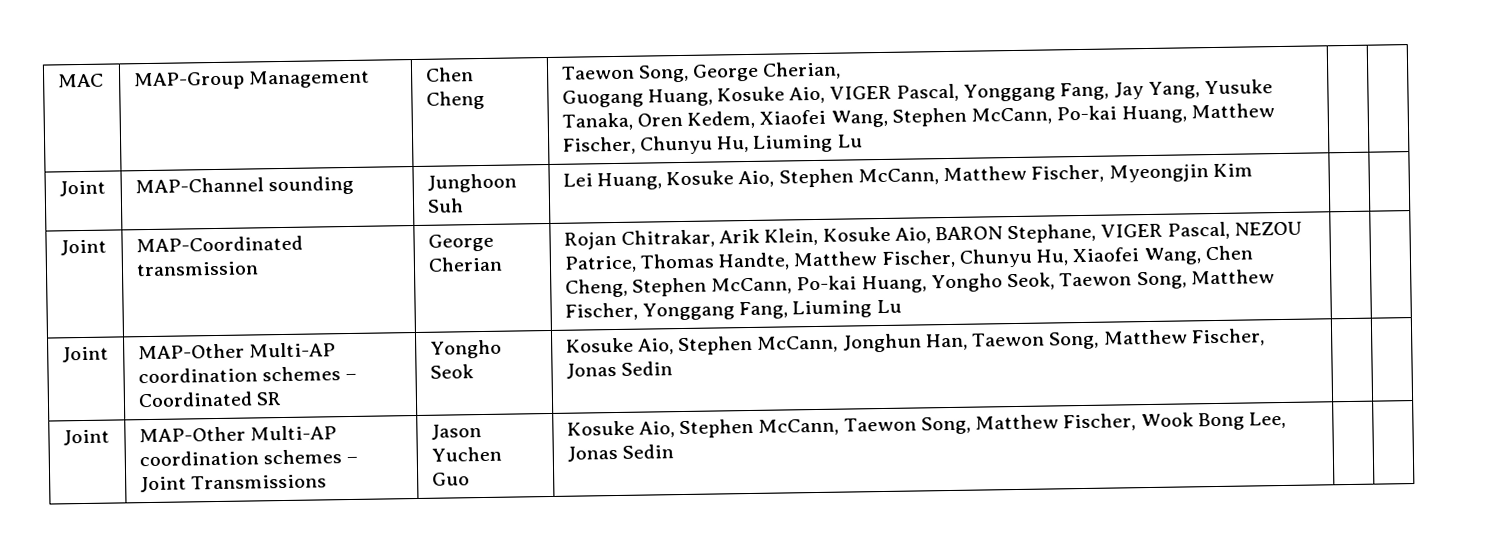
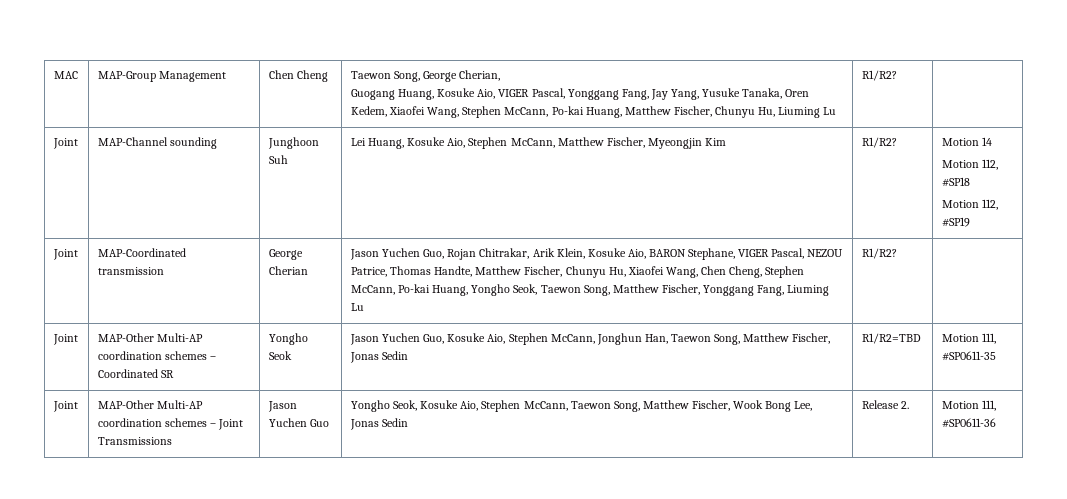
  MAC | MAP-Group Management | Chen Cheng | Taewon Song, George Cherian,
- Guogang Huang, Kosuke Aio, VIGER Pascal, Yonggang Fang, Jay Yang, Yusuke Tanaka, Oren Kedem, Xiaofei Wang, Stephen McCann, Po-kai Huang, Matthew Fischer, Chunyu Hu, Liuming Lu | |
+ Guogang Huang, Kosuke Aio, VIGER Pascal, Yonggang Fang, Jay Yang, Yusuke Tanaka, Oren Kedem, Xiaofei Wang, Stephen McCann, Po-kai Huang, Matthew Fischer, Chunyu Hu, Liuming Lu | R1/R2? |
- Joint | MAP-Channel sounding | Junghoon Suh | Lei Huang, Kosuke Aio, Stephen McCann, Matthew Fischer, Myeongjin Kim | |
+ Joint | MAP-Channel sounding | Junghoon Suh | Lei Huang, Kosuke Aio, Stephen McCann, Matthew Fischer, Myeongjin Kim | R1/R2? | Motion 14
+ Motion 112, #SP18
+ Motion 112, #SP19
- Rojan Chitrakar, Arik Klein, Kosuke Aio, BARON Stephane, VIGER Pascal, NEZOU Patrice, Thomas Handte, Matthew Fischer, Chunyu Hu, Xiaofei Wang, Chen Cheng, Stephen McCann, Po-kai Huang, Yongho Seok, Taewon Song, Matthew Fischer, Yonggang Fang, Liuming Lu
+ Jason Yuchen Guo, Rojan Chitrakar, Arik Klein, Kosuke Aio, BARON Stephane, VIGER Pascal, NEZOU Patrice, Thomas Handte, Matthew Fischer, Chunyu Hu, Xiaofei Wang, Chen Cheng, Stephen McCann, Po-kai Huang, Yongho Seok, Taewon Song, Matthew Fischer, Yonggang Fang, Liuming Lu | R1/R2?
- Joint | MAP-Other Multi-AP coordination schemes – Coordinated SR | Yongho Seok | Kosuke Aio, Stephen McCann, Jonghun Han, Taewon Song, Matthew Fischer, Jonas Sedin | |
+ Joint | MAP-Other Multi-AP coordination schemes – Coordinated SR | Yongho Seok | Jason Yuchen Guo, Kosuke Aio, Stephen McCann, Jonghun Han, Taewon Song, Matthew Fischer, Jonas Sedin | R1/R2=TBD | Motion 111, #SP0611-35
- Joint | MAP-Other Multi-AP coordination schemes – Joint Transmissions | Jason Yuchen Guo | Kosuke Aio, Stephen McCann, Taewon Song, Matthew Fischer, Wook Bong Lee, Jonas Sedin | |
+ Joint | MAP-Other Multi-AP coordination schemes – Joint Transmissions | Jason Yuchen Guo | Yongho Seok, Kosuke Aio, Stephen McCann, Taewon Song, Matthew Fischer, Wook Bong Lee, Jonas Sedin | Release 2. | Motion 111, #SP0611-36

